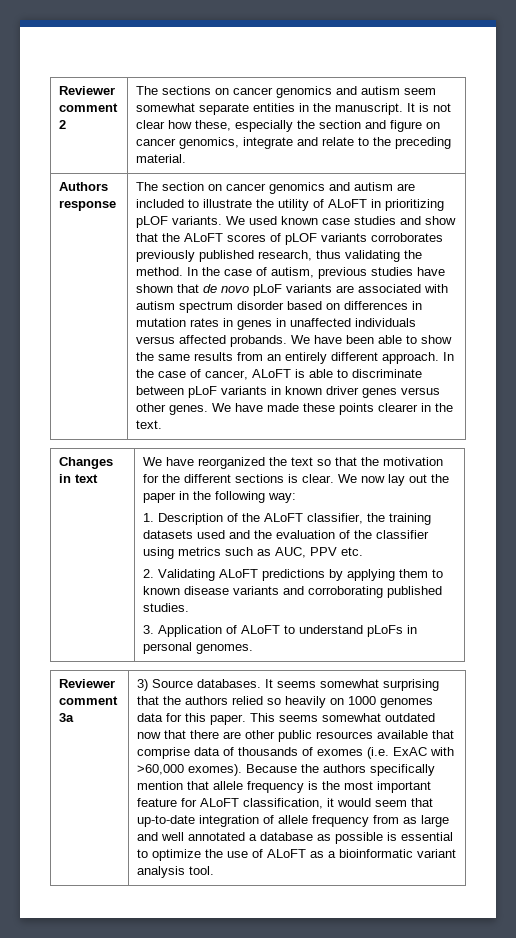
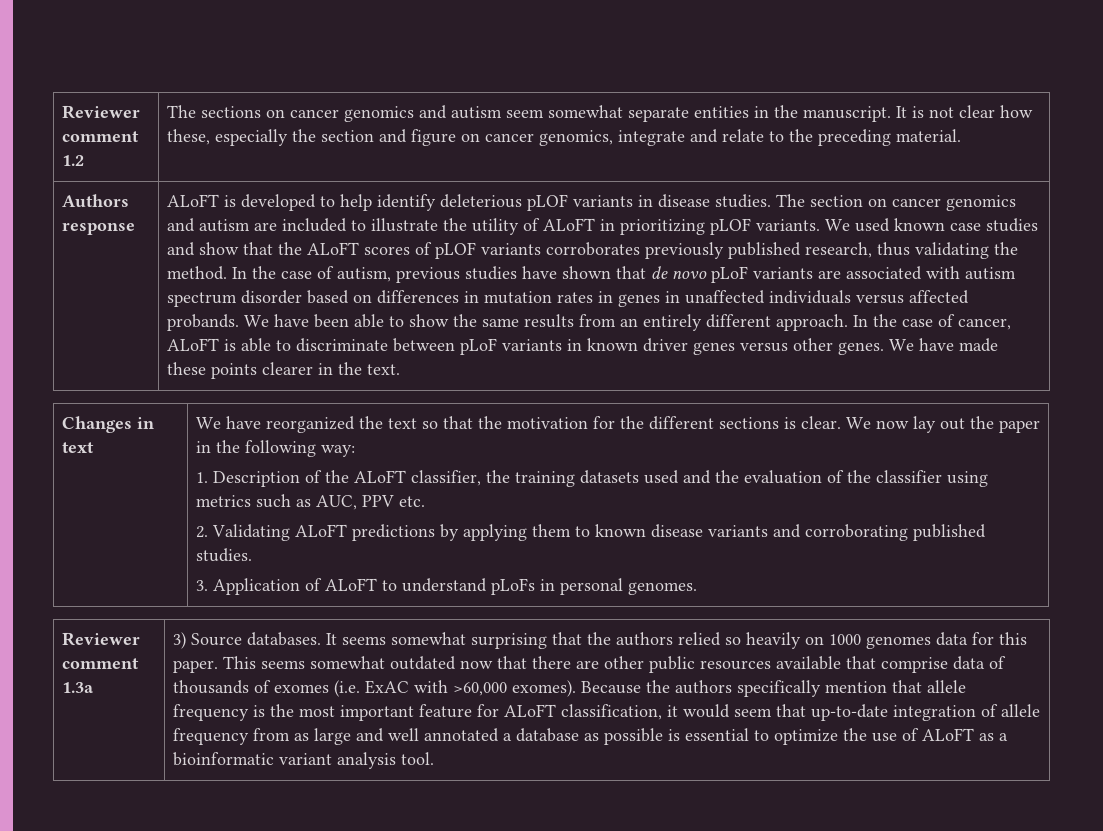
- Reviewer comment 2 | The sections on cancer genomics and autism seem somewhat separate entities in the manuscript. It is not clear how these, especially the section and figure on cancer genomics, integrate and relate to the preceding material.
+ Reviewer comment 1.2 | The sections on cancer genomics and autism seem somewhat separate entities in the manuscript. It is not clear how these, especially the section and figure on cancer genomics, integrate and relate to the preceding material.
+ ALoFT is developed to help identify deleterious pLOF variants in disease studies.
- Reviewer comment 3a
+ Reviewer comment 1.3a

